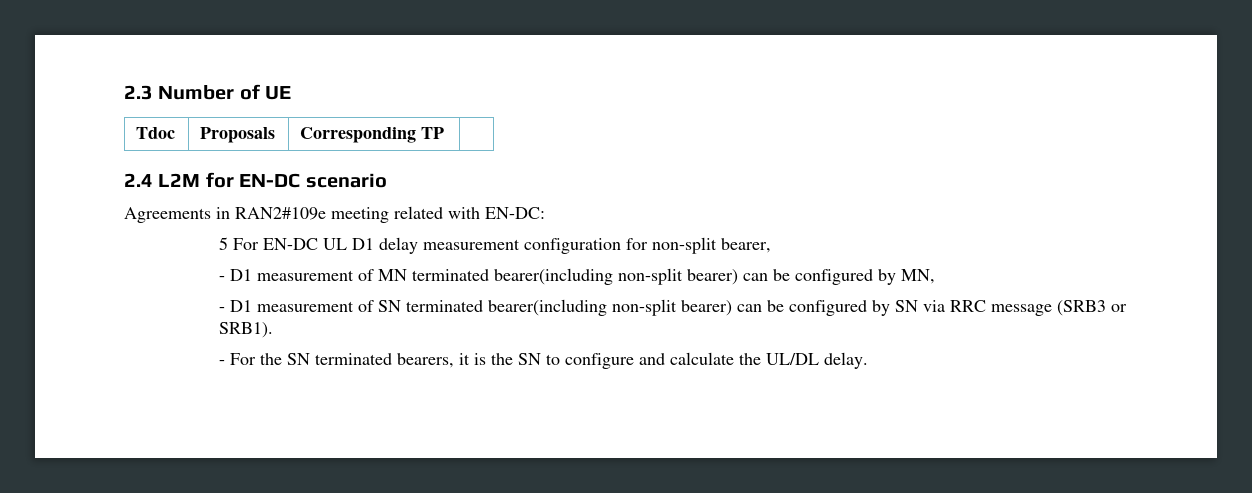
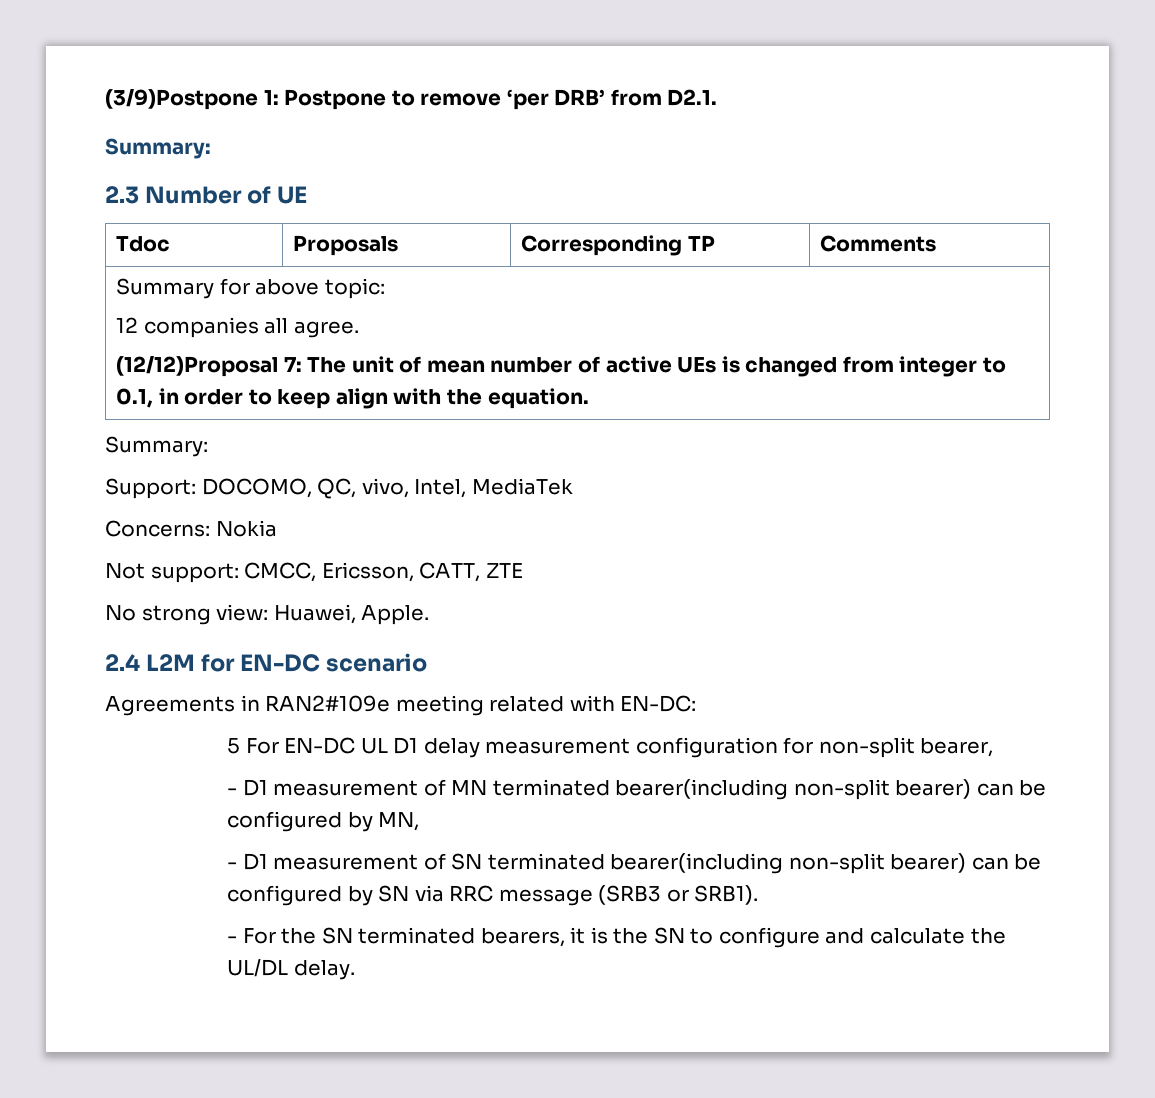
+ (3/9)Postpone 1: Postpone to remove ‘per DRB’ from D2.1.
+ Summary:
- Tdoc | Proposals | Corresponding TP |
+ Tdoc | Proposals | Corresponding TP | Comments
+ Summary for above topic:
+ 12 companies all agree.
+ (12/12)Proposal 7: The unit of mean number of active UEs is changed from integer to 0.1, in order to keep align with the equation.
+ Summary:
+ Support: DOCOMO, QC, vivo, Intel, MediaTek
+ Concerns: Nokia
+ Not support: CMCC, Ericsson, CATT, ZTE
+ No strong view: Huawei, Apple.

